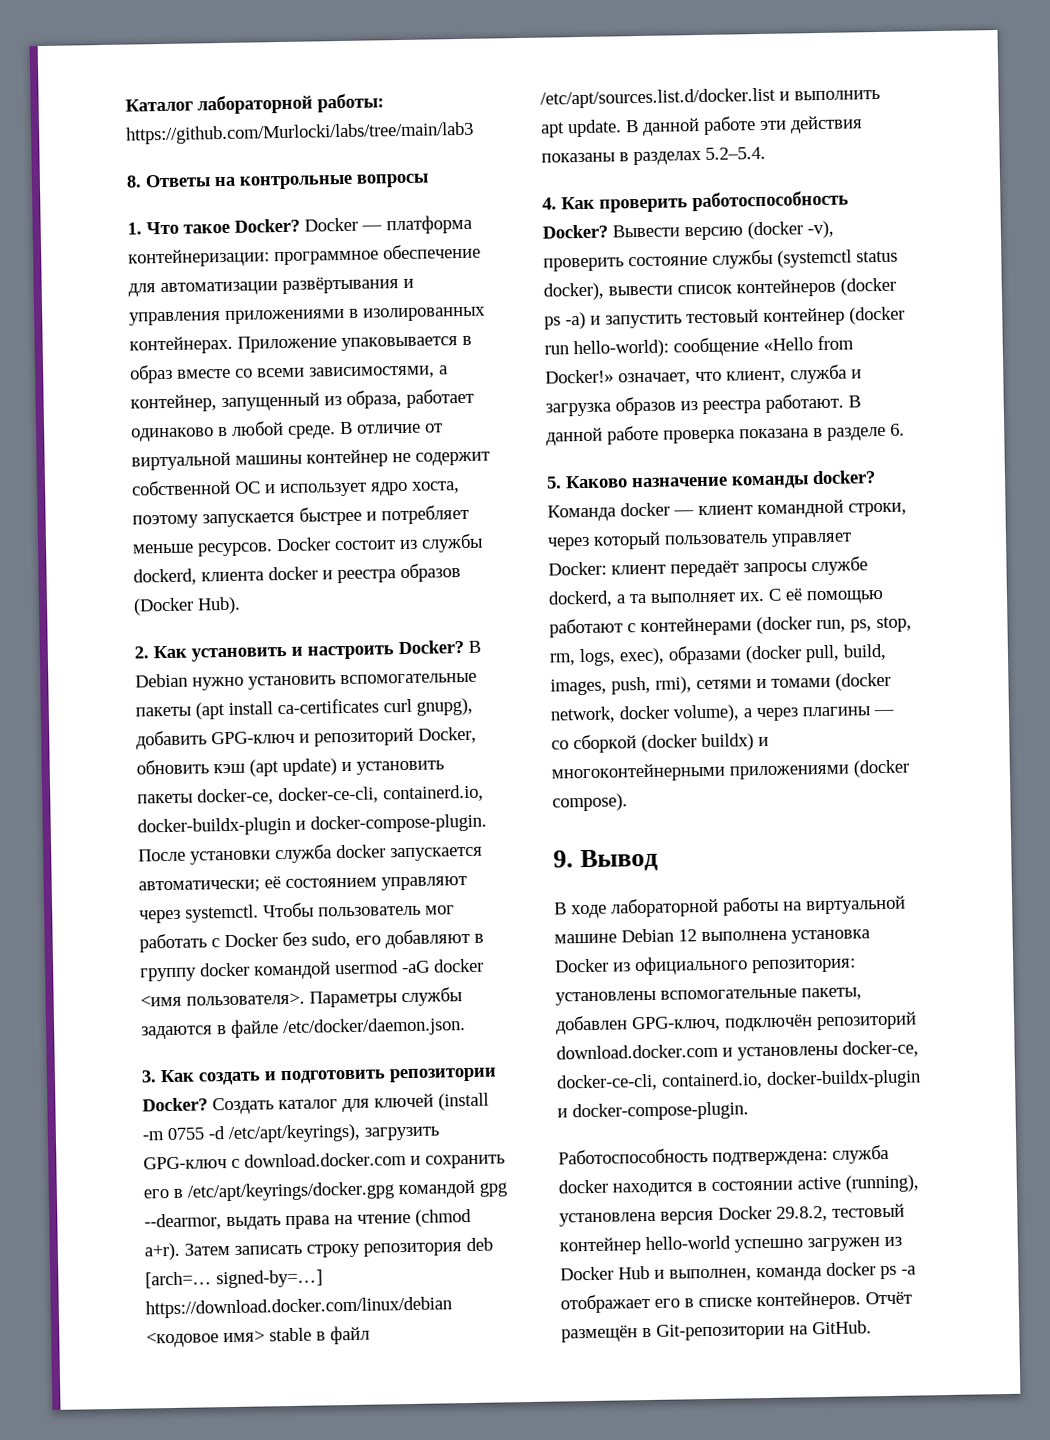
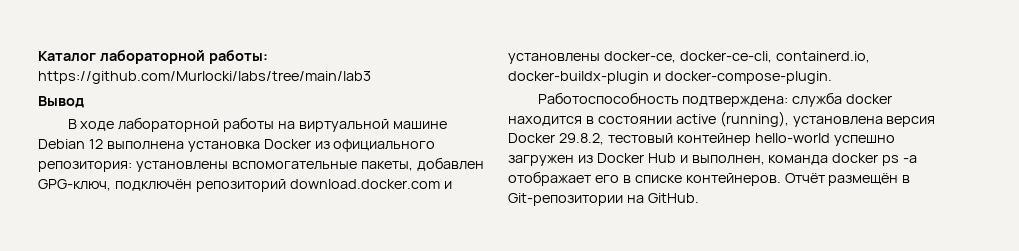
- 8. Ответы на контрольные вопросы
- 1. Что такое Docker? Docker — платформа контейнеризации: программное обеспечение для автоматизации развёртывания и управления приложениями в изолированных контейнерах. Приложение упаковывается в образ вместе со всеми зависимостями, а контейнер, запущенный из образа, работает одинаково в любой среде. В отличие от виртуальной машины контейнер не содержит собственной ОС и использует ядро хоста, поэтому запускается быстрее и потребляет меньше ресурсов. Docker состоит из службы dockerd, клиента docker и реестра образов (Docker Hub).
- 2. Как установить и настроить Docker? В Debian нужно установить вспомогательные пакеты (apt install ca-certificates curl gnupg), добавить GPG-ключ и репозиторий Docker, обновить кэш (apt update) и установить пакеты docker-ce, docker-ce-cli, containerd.io, docker-buildx-plugin и docker-compose-plugin. После установки служба docker запускается автоматически; её состоянием управляют через systemctl. Чтобы пользователь мог работать с Docker без sudo, его добавляют в группу docker командой usermod -aG docker <имя пользователя>. Параметры службы задаются в файле /etc/docker/daemon.json.
- 3. Как создать и подготовить репозитории Docker? Создать каталог для ключей (install -m 0755 -d /etc/apt/keyrings), загрузить GPG-ключ с download.docker.com и сохранить его в /etc/apt/keyrings/docker.gpg командой gpg --dearmor, выдать права на чтение (chmod a+r). Затем записать строку репозитория deb [arch=… signed-by=…] https://download.docker.com/linux/debian <кодовое имя> stable в файл /etc/apt/sources.list.d/docker.list и выполнить apt update. В данной работе эти действия показаны в разделах 5.2–5.4.
- 4. Как проверить работоспособность Docker? Вывести версию (docker -v), проверить состояние службы (systemctl status docker), вывести список контейнеров (docker ps -a) и запустить тестовый контейнер (docker run hello-world): сообщение «Hello from Docker!» означает, что клиент, служба и загрузка образов из реестра работают. В данной работе проверка показана в разделе 6.
- 5. Каково назначение команды docker? Команда docker — клиент командной строки, через который пользователь управляет Docker: клиент передаёт запросы службе dockerd, а та выполняет их. С её помощью работают с контейнерами (docker run, ps, stop, rm, logs, exec), образами (docker pull, build, images, push, rmi), сетями и томами (docker network, docker volume), а через плагины — со сборкой (docker buildx) и многоконтейнерными приложениями (docker compose).
- 9. Вывод
+ Вывод

